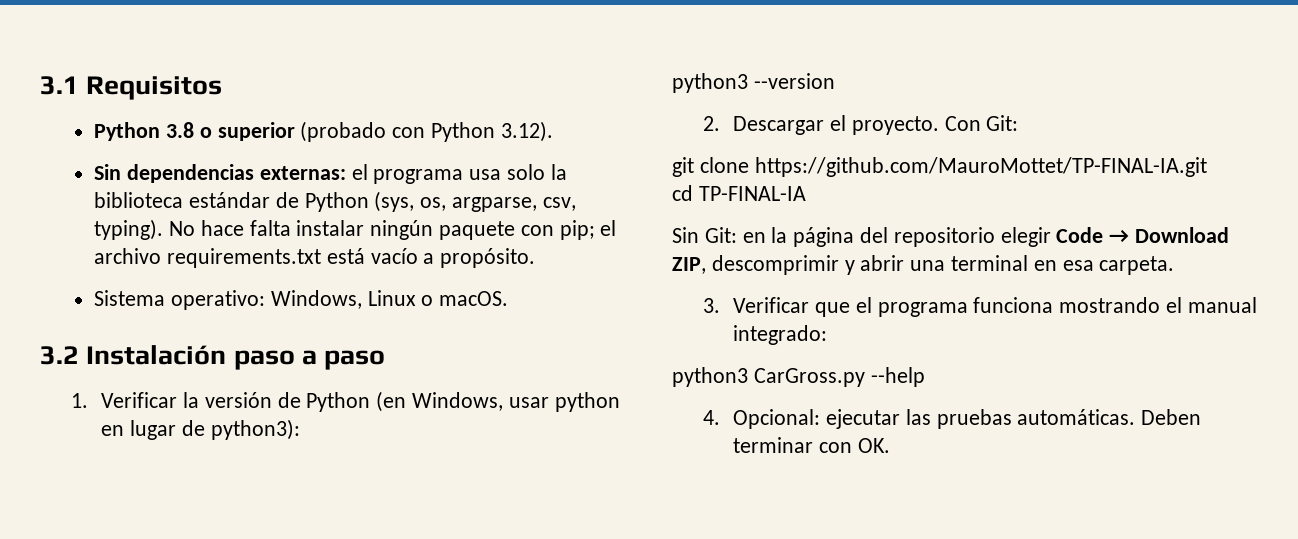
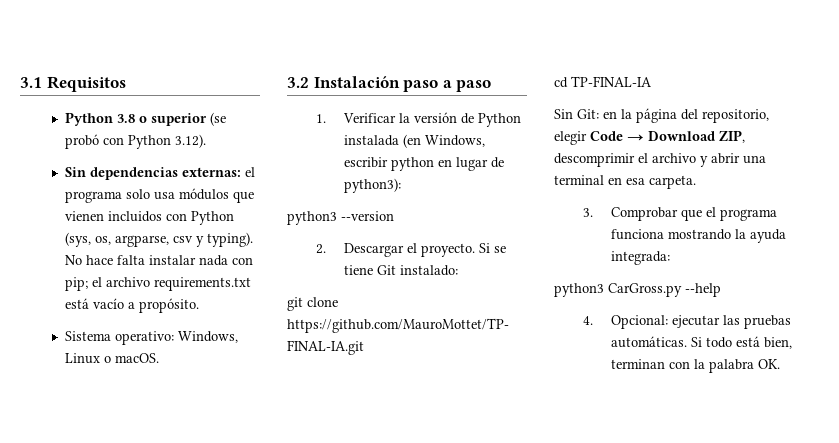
- Python 3.8 o superior (probado con Python 3.12).
+ Python 3.8 o superior (se probó con Python 3.12).
- Sin dependencias externas: el programa usa solo la biblioteca estándar de Python (sys, os, argparse, csv, typing).
+ Sin dependencias externas: el programa solo usa módulos que vienen incluidos con Python (sys, os, argparse, csv y typing).
- No hace falta instalar ningún paquete con pip; el archivo requirements.txt está vacío a propósito.
+ No hace falta instalar nada con pip; el archivo requirements.txt está vacío a propósito.
- 1. Verificar la versión de Python (en Windows, usar python en lugar de python3):
+ 1. Verificar la versión de Python instalada (en Windows, escribir python en lugar de python3):
- Con Git:
+ Si se tiene Git instalado:
- Sin Git: en la página del repositorio elegir Code → Download ZIP, descomprimir y abrir una terminal en esa carpeta.
+ Sin Git: en la página del repositorio, elegir Code → Download ZIP, descomprimir el archivo y abrir una terminal en esa carpeta.
- 3. Verificar que el programa funciona mostrando el manual integrado:
+ 3. Comprobar que el programa funciona mostrando la ayuda integrada:
- Deben terminar con OK.
+ Si todo está bien, terminan con la palabra OK.

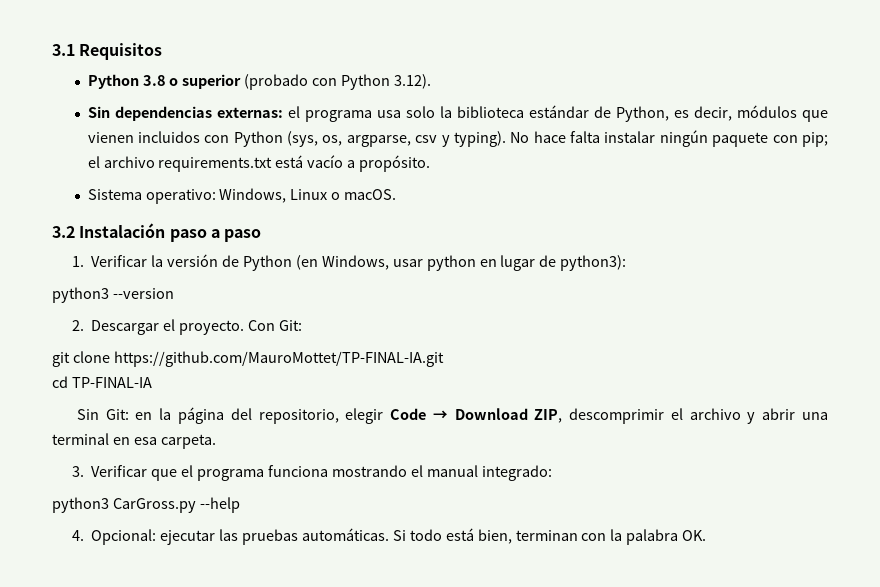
- Python 3.8 o superior (se probó con Python 3.12).
+ Python 3.8 o superior (probado con Python 3.12).
- Sin dependencias externas: el programa solo usa módulos que vienen incluidos con Python (sys, os, argparse, csv y typing).
+ Sin dependencias externas: el programa usa solo la biblioteca estándar de Python, es decir, módulos que vienen incluidos con Python (sys, os, argparse, csv y typing).
- No hace falta instalar nada con pip; el archivo requirements.txt está vacío a propósito.
+ No hace falta instalar ningún paquete con pip; el archivo requirements.txt está vacío a propósito.
- 1. Verificar la versión de Python instalada (en Windows, escribir python en lugar de python3):
+ 1. Verificar la versión de Python (en Windows, usar python en lugar de python3):
- Si se tiene Git instalado:
+ Con Git:
- 3. Comprobar que el programa funciona mostrando la ayuda integrada:
+ 3. Verificar que el programa funciona mostrando el manual integrado:

